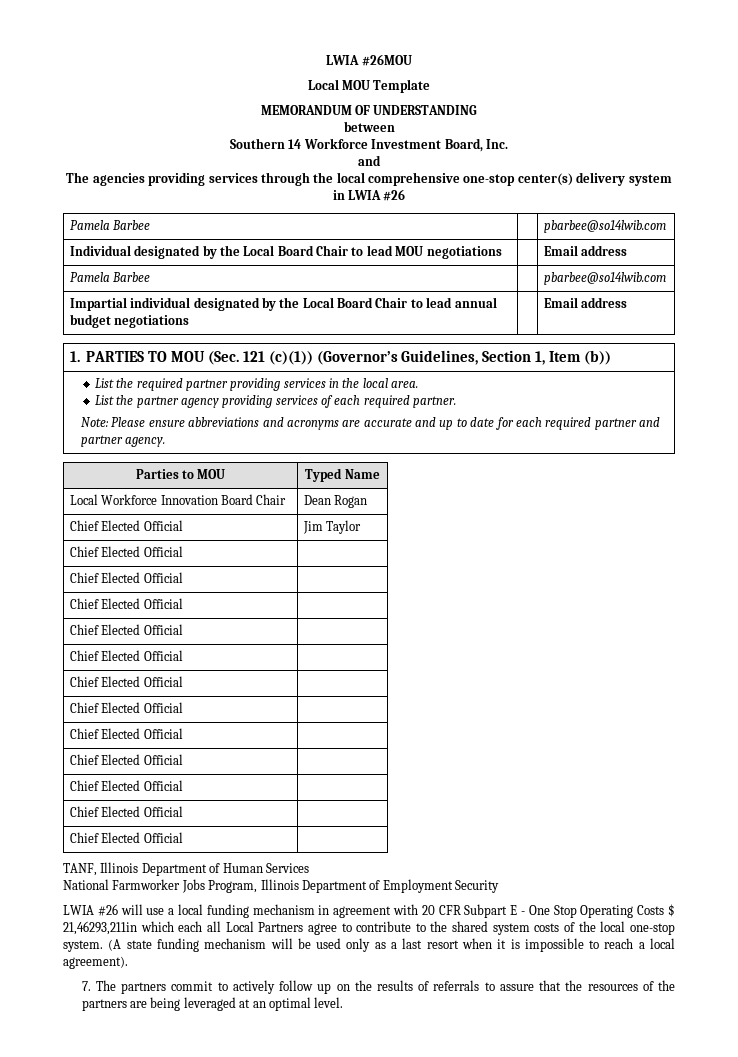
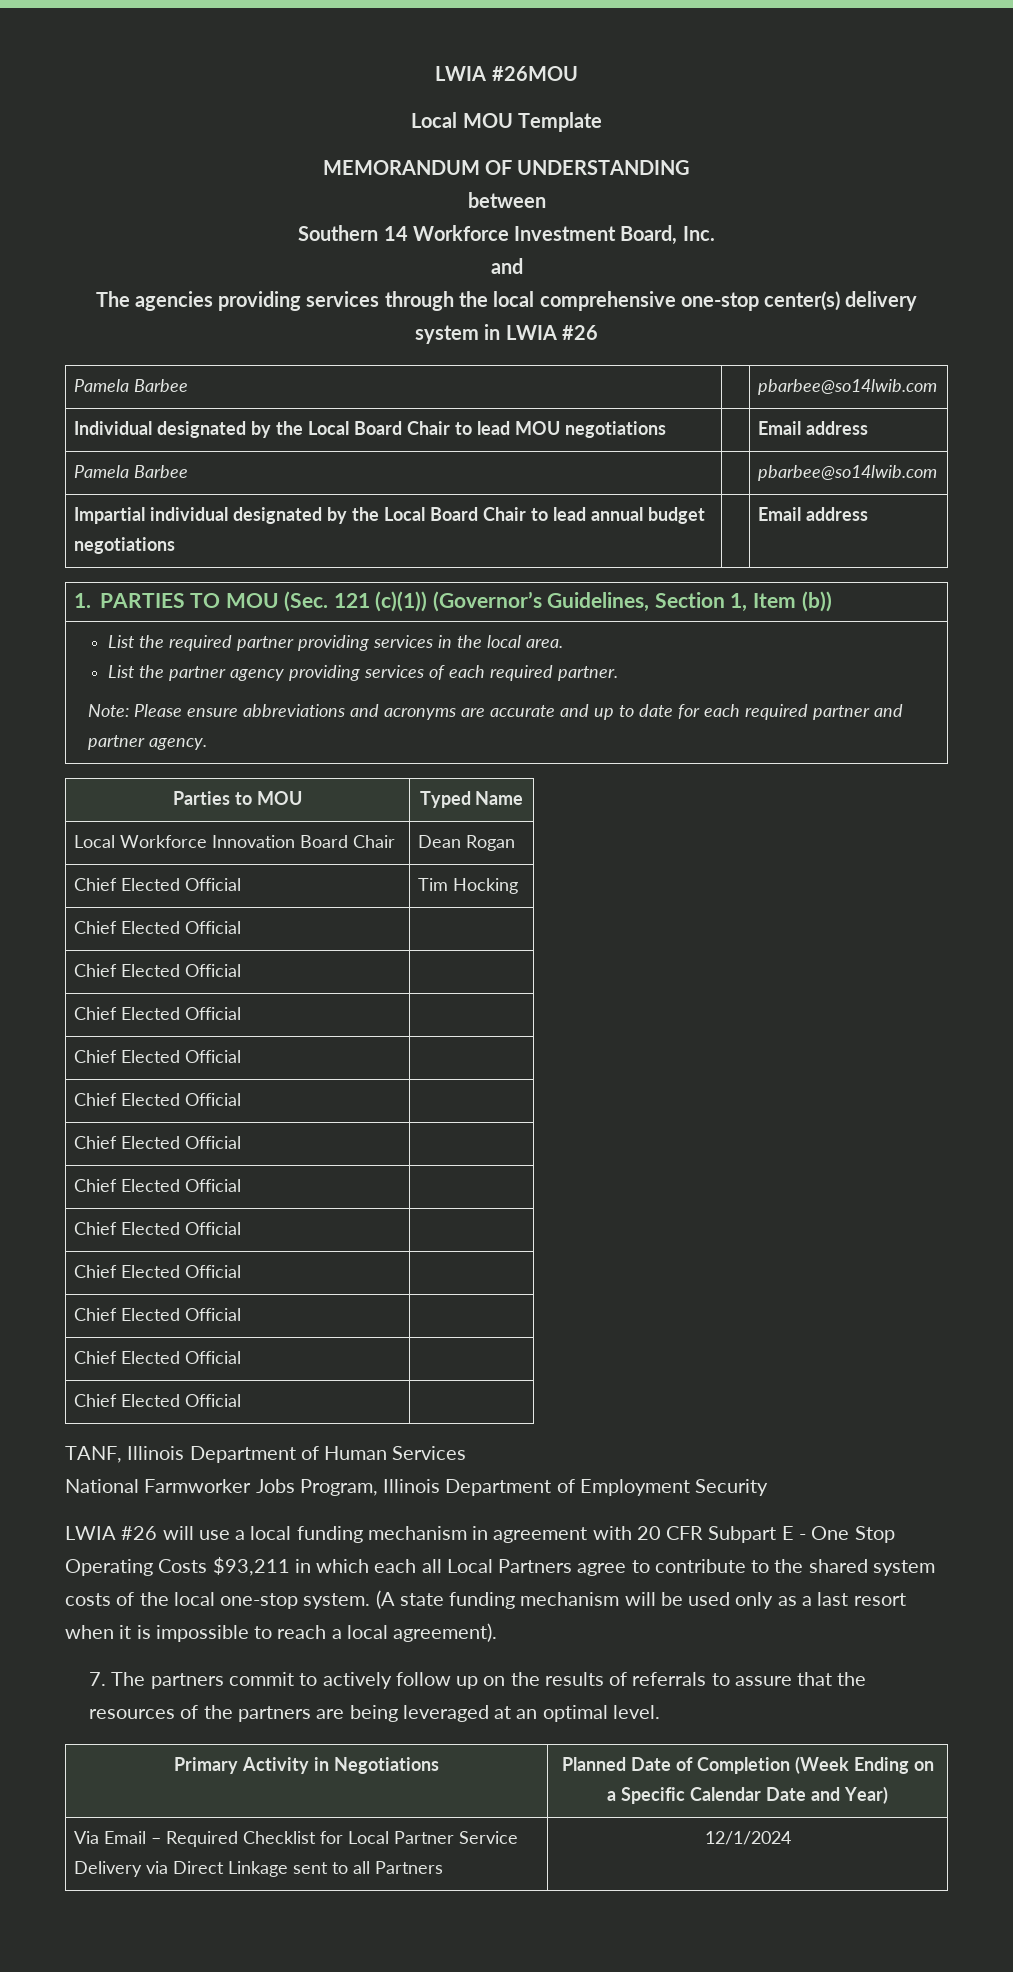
- Chief Elected Official | Jim Taylor
+ Chief Elected Official | Tim Hocking
- LWIA #26 will use a local funding mechanism in agreement with 20 CFR Subpart E - One Stop Operating Costs $ 21,46293,211in which each all Local Partners agree to contribute to the shared system costs of the local one-stop system.
+ LWIA #26 will use a local funding mechanism in agreement with 20 CFR Subpart E - One Stop Operating Costs $93,211 in which each all Local Partners agree to contribute to the shared system costs of the local one-stop system.
+ Primary Activity in Negotiations | Planned Date of Completion (Week Ending on a Specific Calendar Date and Year)
+ Via Email – Required Checklist for Local Partner Service Delivery via Direct Linkage sent to all Partners | 12/1/2024

